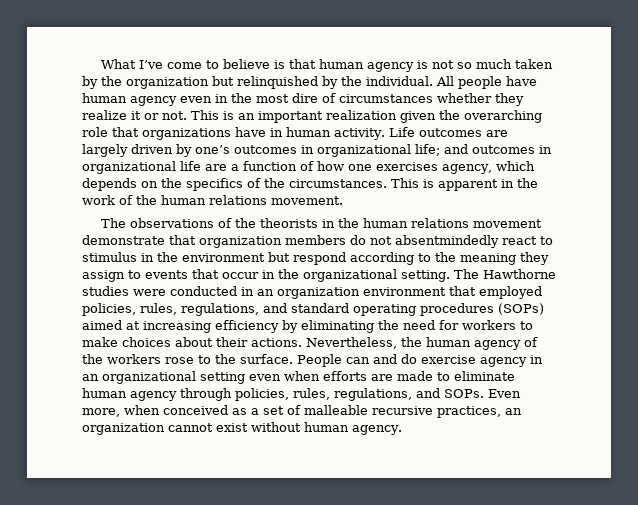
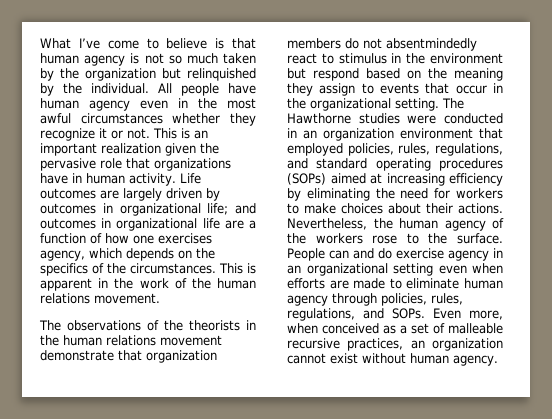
- All people have human agency even in the most dire of circumstances whether they realize it or not.
+ All people have human agency even in the most awful circumstances whether they recognize it or not.
- This is an important realization given the overarching role that organizations have in human activity.
+ This is an important realization given the pervasive role that organizations have in human activity.
- Life outcomes are largely driven by one’s outcomes in organizational life; and outcomes in organizational life are a function of how one exercises agency, which depends on the specifics of the circumstances.
+ Life outcomes are largely driven by outcomes in organizational life; and outcomes in organizational life are a function of how one exercises agency, which depends on the specifics of the circumstances.
- The observations of the theorists in the human relations movement demonstrate that organization members do not absentmindedly react to stimulus in the environment but respond according to the meaning they assign to events that occur in the organizational setting.
+ The observations of the theorists in the human relations movement demonstrate that organization members do not absentmindedly react to stimulus in the environment but respond based on the meaning they assign to events that occur in the organizational setting.

